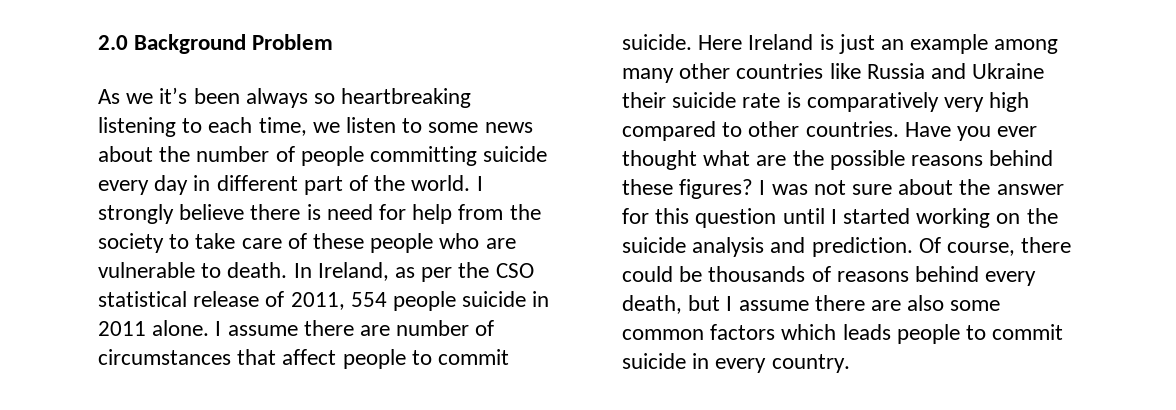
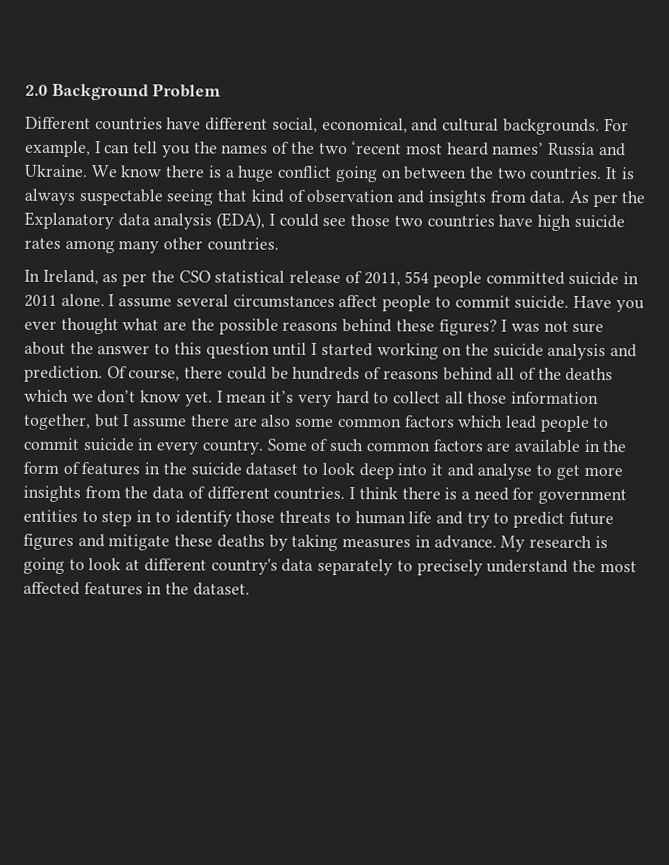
- As we it’s been always so heartbreaking listening to each time, we listen to some news about the number of people committing suicide every day in different part of the world. I strongly believe there is need for help from the society to take care of these people who are vulnerable to death. In Ireland, as per the CSO statistical release of 2011, 554 people suicide in 2011 alone.
+ Different countries have different social, economical, and cultural backgrounds. For example, I can tell you the names of the two ‘recent most heard names’ Russia and Ukraine. We know there is a huge conflict going on between the two countries. It is always suspectable seeing that kind of observation and insights from data. As per the Explanatory data analysis (EDA), I could see those two countries have high suicide rates among many other countries.
+ In Ireland, as per the CSO statistical release of 2011, 554 people committed suicide in 2011 alone.
- I assume there are number of circumstances that affect people to commit suicide.
+ I assume several circumstances affect people to commit suicide.
- Here Ireland is just an example among many other countries like Russia and Ukraine their suicide rate is comparatively very high compared to other countries.
- I was not sure about the answer for this question until I started working on the suicide analysis and prediction.
+ I was not sure about the answer to this question until I started working on the suicide analysis and prediction.
- Of course, there could be thousands of reasons behind every death, but I assume there are also some common factors which leads people to commit suicide in every country.
+ Of course, there could be hundreds of reasons behind all of the deaths which we don’t know yet. I mean it’s very hard to collect all those information together, but I assume there are also some common factors which lead people to commit suicide in every country.
+ Some of such common factors are available in the form of features in the suicide dataset to look deep into it and analyse to get more insights from the data of different countries. I think there is a need for government entities to step in to identify those threats to human life and try to predict future figures and mitigate these deaths by taking measures in advance. My research is going to look at different country's data separately to precisely understand the most affected features in the dataset.

